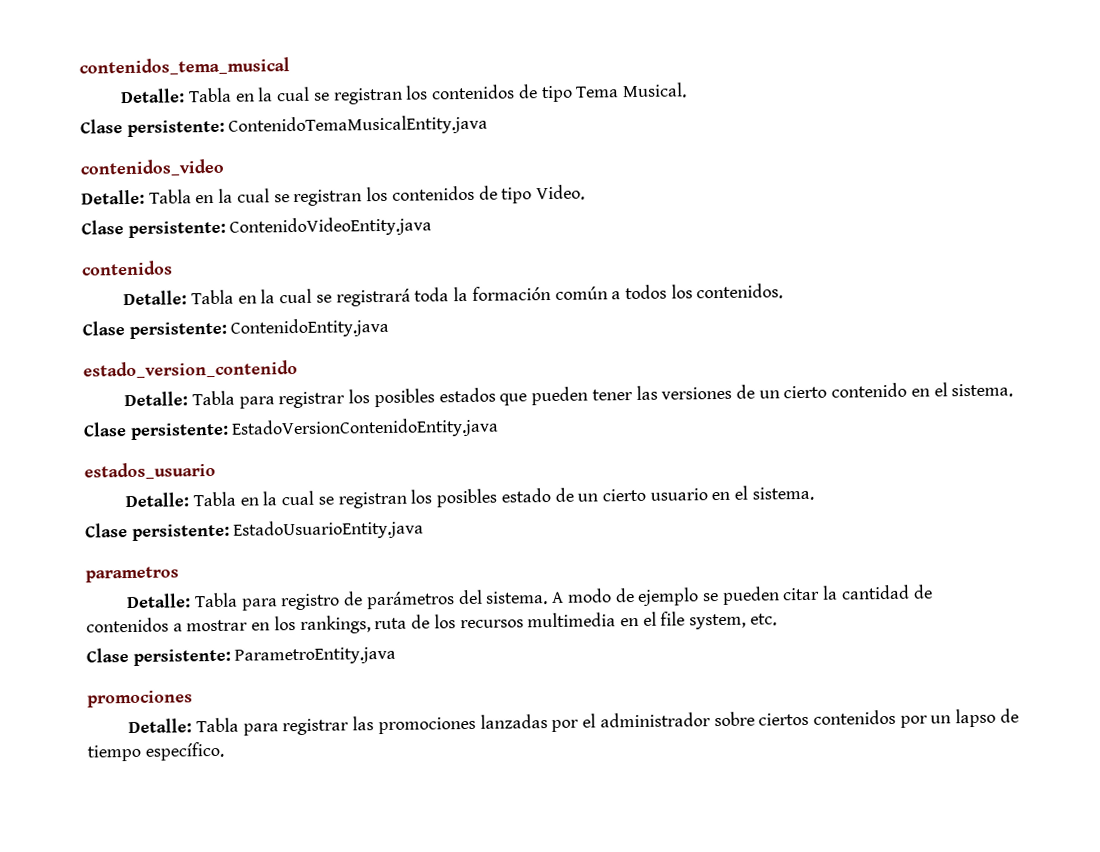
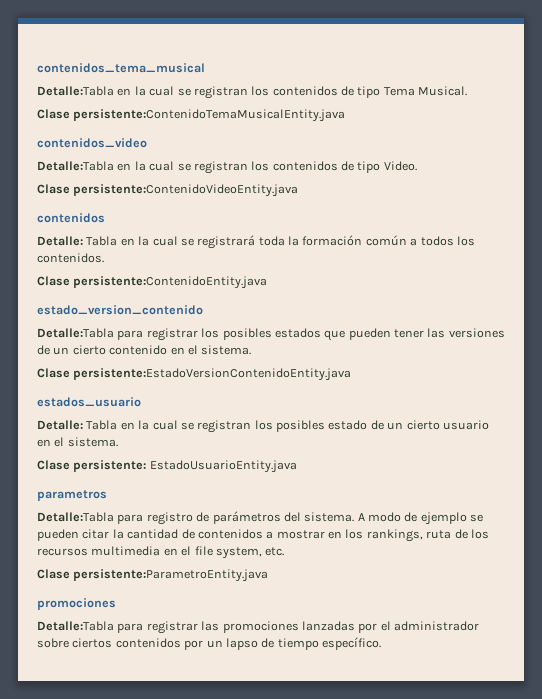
- Detalle: Tabla en la cual se registran los contenidos de tipo Tema Musical.
+ Detalle:Tabla en la cual se registran los contenidos de tipo Tema Musical.
- Clase persistente: ContenidoTemaMusicalEntity.java
+ Clase persistente:ContenidoTemaMusicalEntity.java
- Detalle: Tabla en la cual se registran los contenidos de tipo Video.
+ Detalle:Tabla en la cual se registran los contenidos de tipo Video.
- Clase persistente: ContenidoVideoEntity.java
+ Clase persistente:ContenidoVideoEntity.java
- Clase persistente: ContenidoEntity.java
+ Clase persistente:ContenidoEntity.java
- Detalle: Tabla para registrar los posibles estados que pueden tener las versiones de un cierto contenido en el sistema.
+ Detalle:Tabla para registrar los posibles estados que pueden tener las versiones de un cierto contenido en el sistema.
- Clase persistente: EstadoVersionContenidoEntity.java
+ Clase persistente:EstadoVersionContenidoEntity.java
- Detalle: Tabla para registro de parámetros del sistema.
+ Detalle:Tabla para registro de parámetros del sistema.
- Clase persistente: ParametroEntity.java
+ Clase persistente:ParametroEntity.java
- Detalle: Tabla para registrar las promociones lanzadas por el administrador sobre ciertos contenidos por un lapso de tiempo específico.
+ Detalle:Tabla para registrar las promociones lanzadas por el administrador sobre ciertos contenidos por un lapso de tiempo específico.

